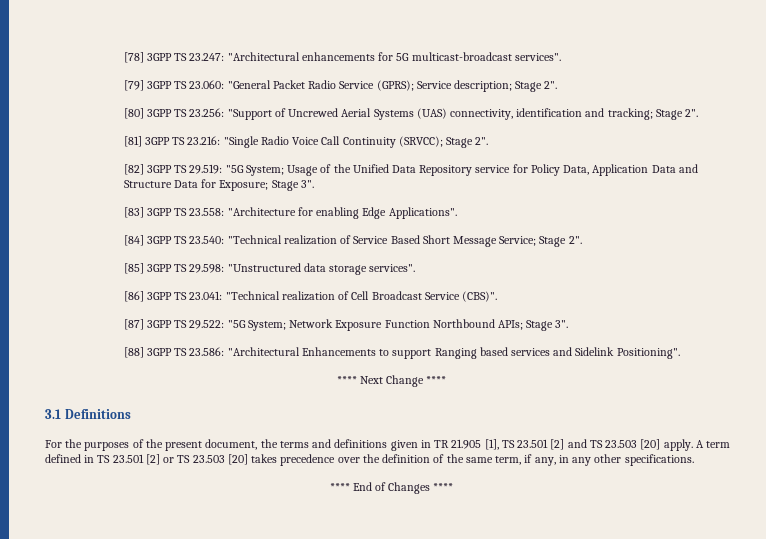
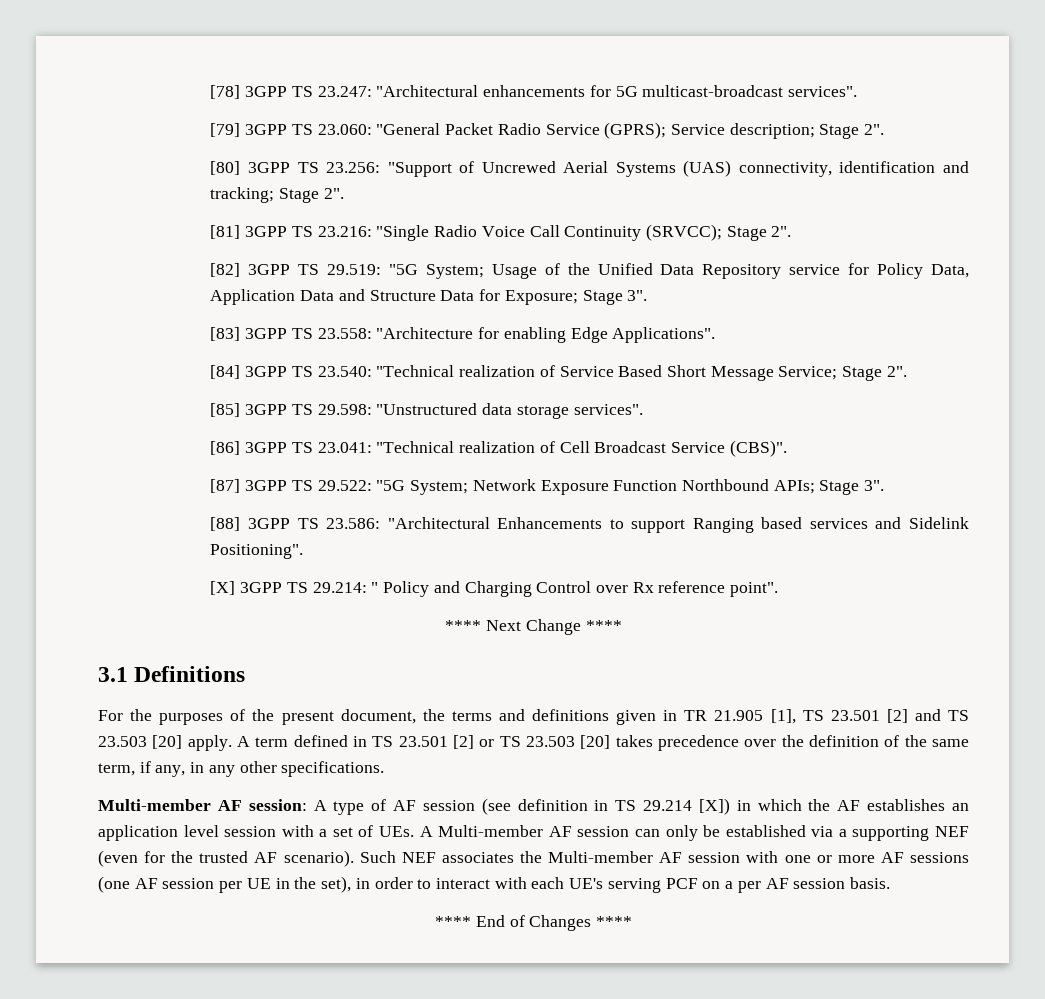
+ [X] 3GPP TS 29.214: " Policy and Charging Control over Rx reference point".
+ Multi-member AF session: A type of AF session (see definition in TS 29.214 [X]) in which the AF establishes an application level session with a set of UEs. A Multi-member AF session can only be established via a supporting NEF (even for the trusted AF scenario). Such NEF associates the Multi-member AF session with one or more AF sessions (one AF session per UE in the set), in order to interact with each UE's serving PCF on a per AF session basis.

